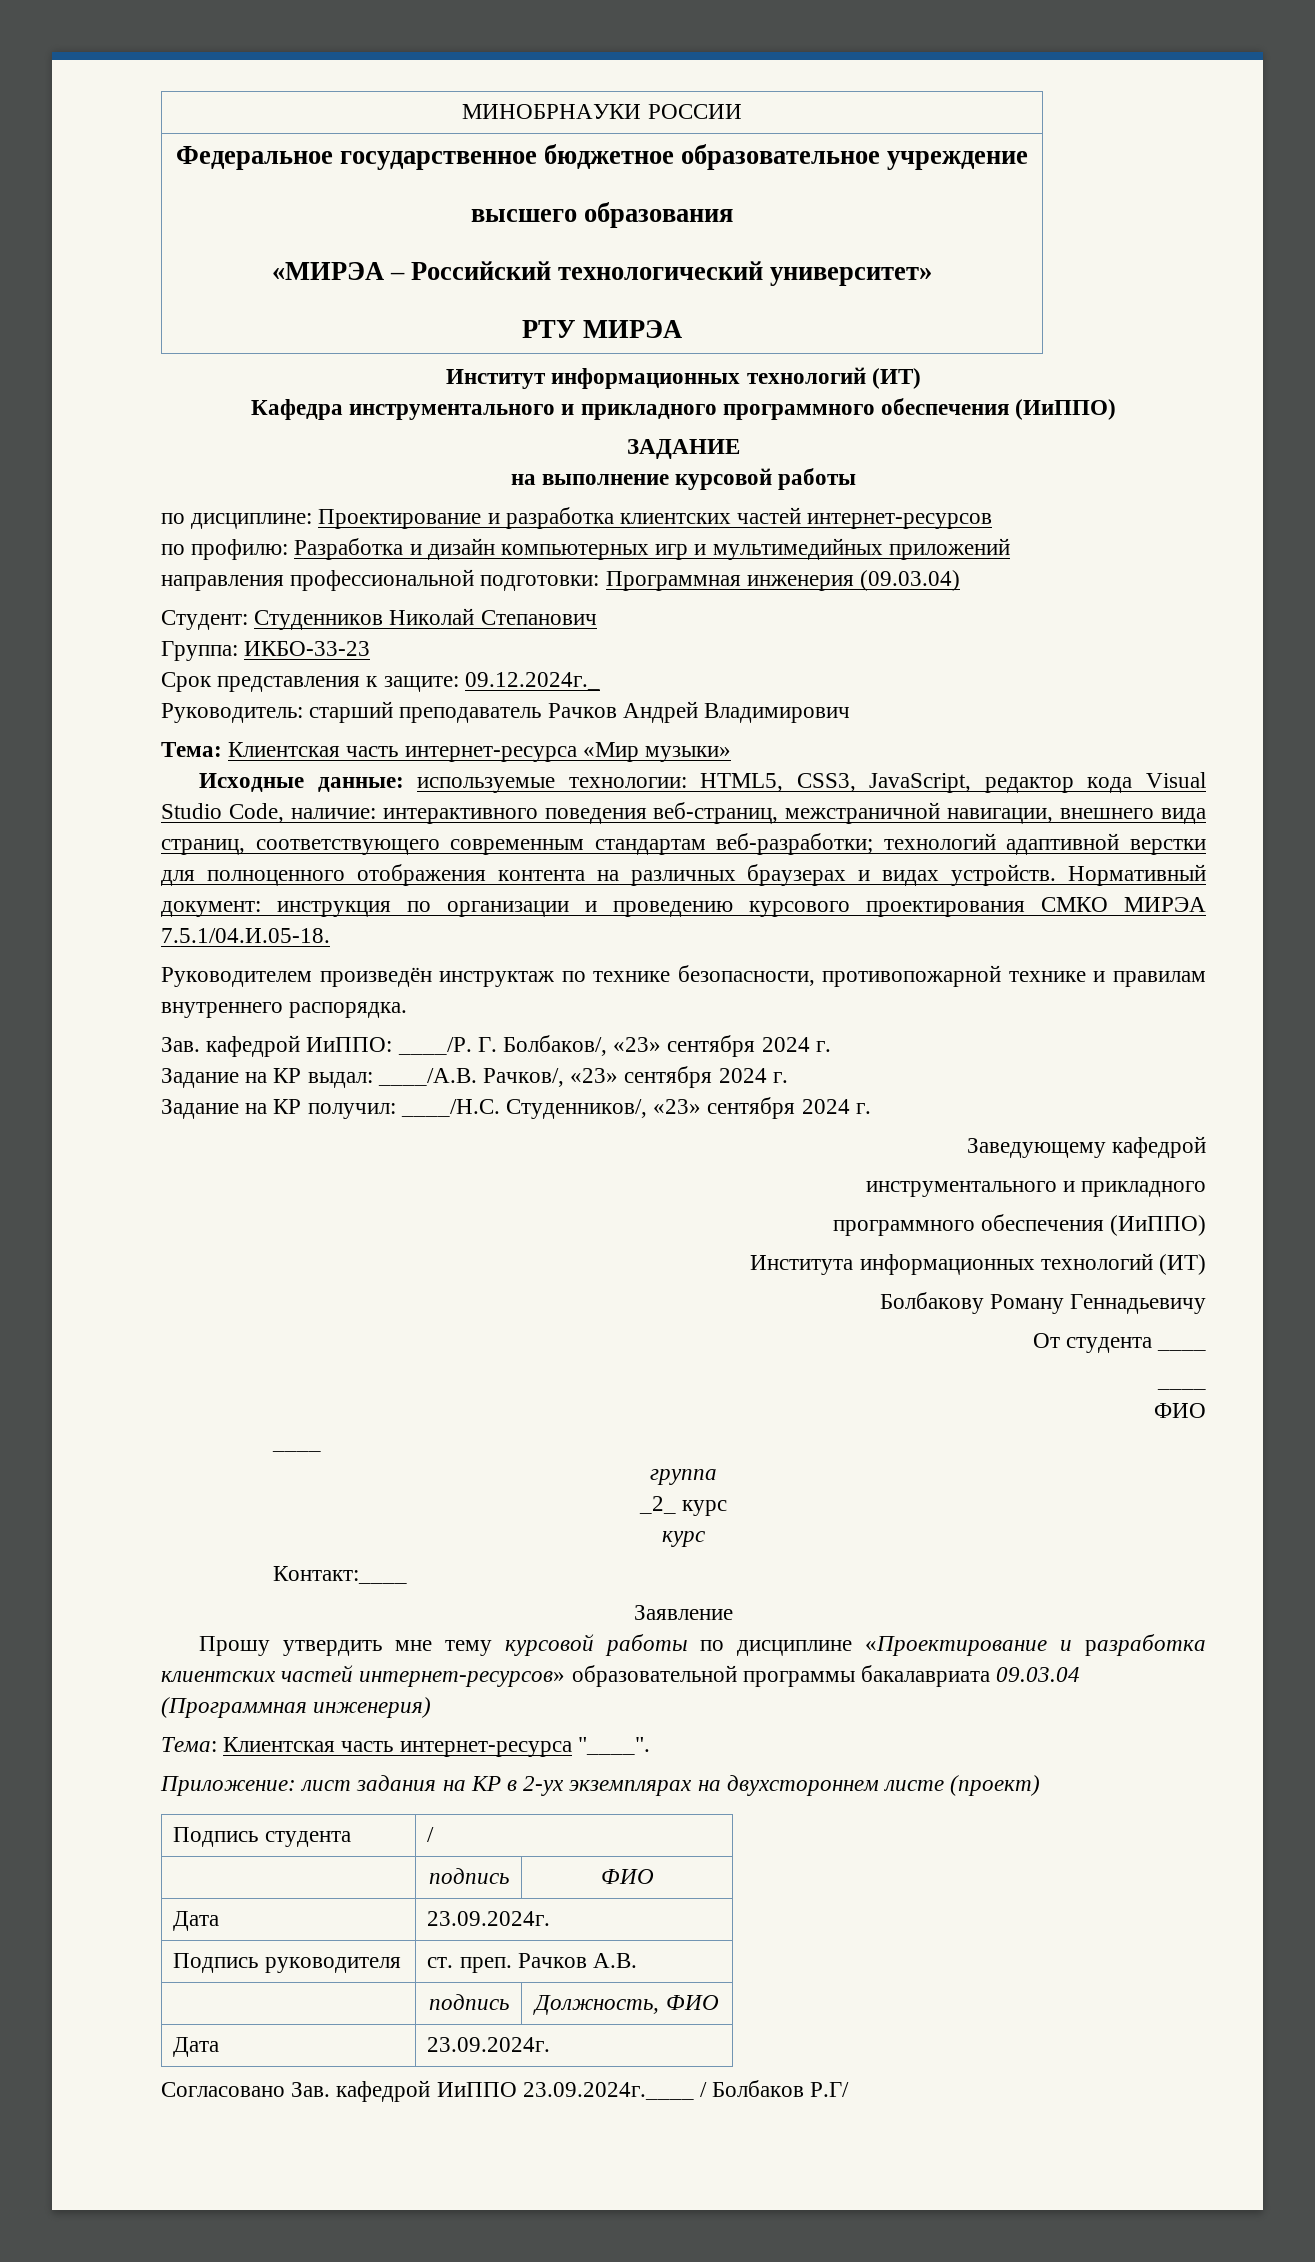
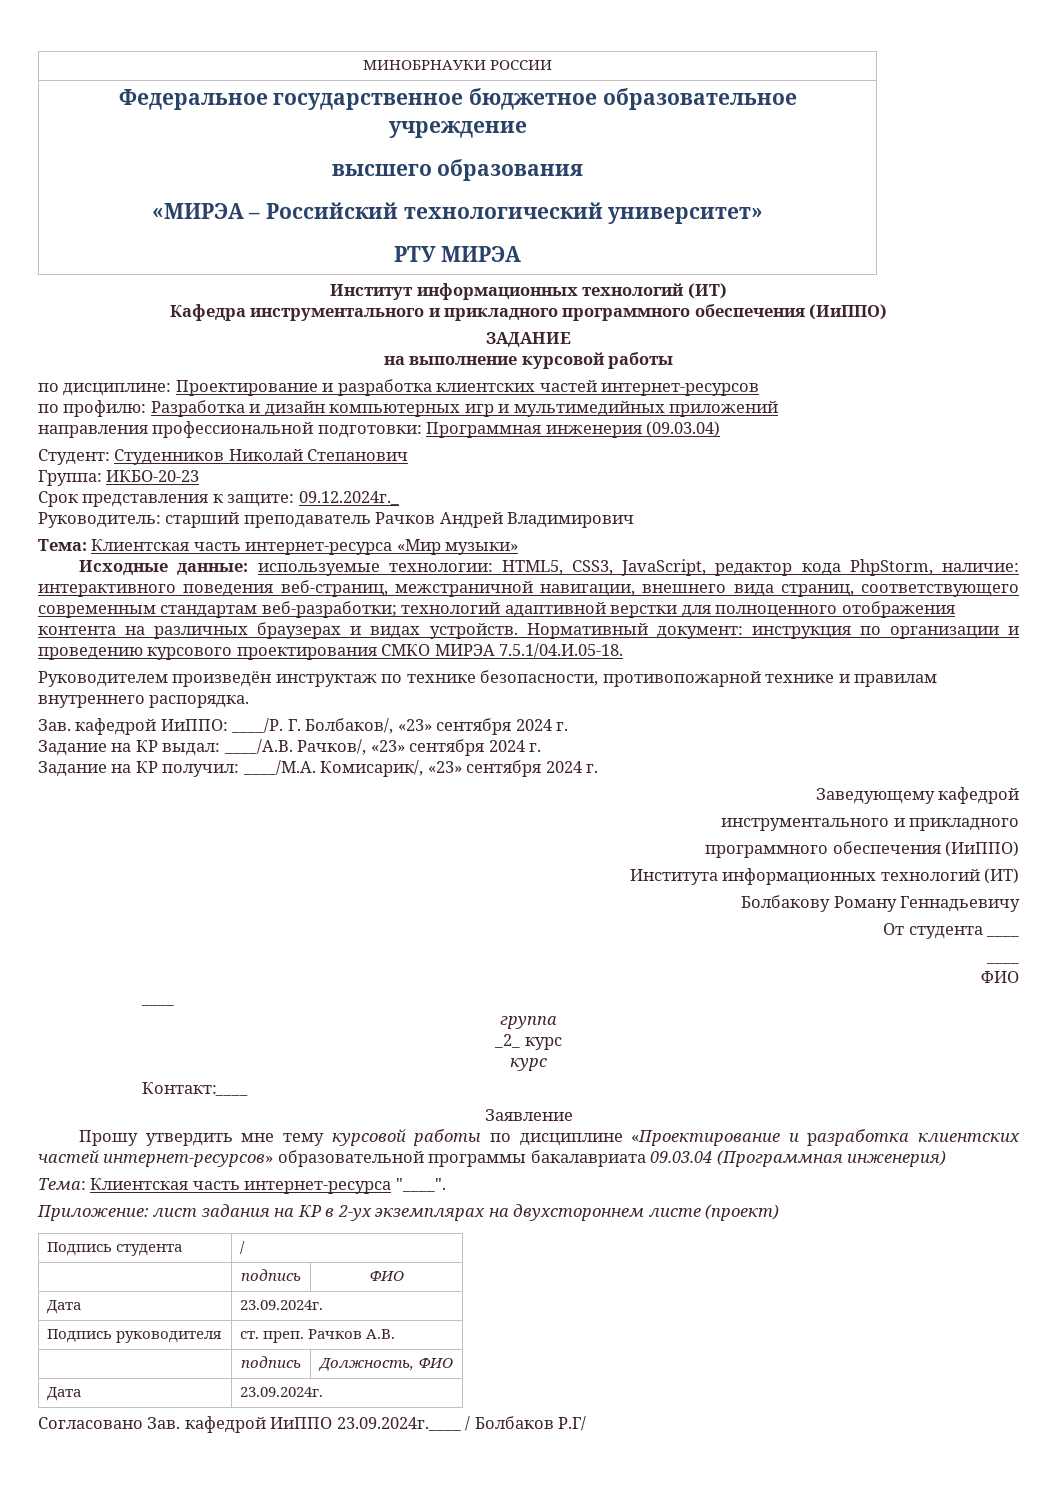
- Группа: ИКБО-33-23
+ Группа: ИКБО-20-23
- Исходные данные: используемые технологии: HTML5, CSS3, JavaScript, редактор кода Visual Studio Code, наличие: интерактивного поведения веб-страниц, межстраничной навигации, внешнего вида страниц, соответствующего современным стандартам веб-разработки; технологий адаптивной верстки для полноценного отображения контента на различных браузерах и видах устройств.
+ Исходные данные: используемые технологии: HTML5, CSS3, JavaScript, редактор кода PhpStorm, наличие: интерактивного поведения веб-страниц, межстраничной навигации, внешнего вида страниц, соответствующего современным стандартам веб-разработки; технологий адаптивной верстки для полноценного отображения контента на различных браузерах и видах устройств.
- Задание на КР получил: ____/Н.С. Студенников/, «23» сентября 2024 г.
+ Задание на КР получил: ____/М.А. Комисарик/, «23» сентября 2024 г.

